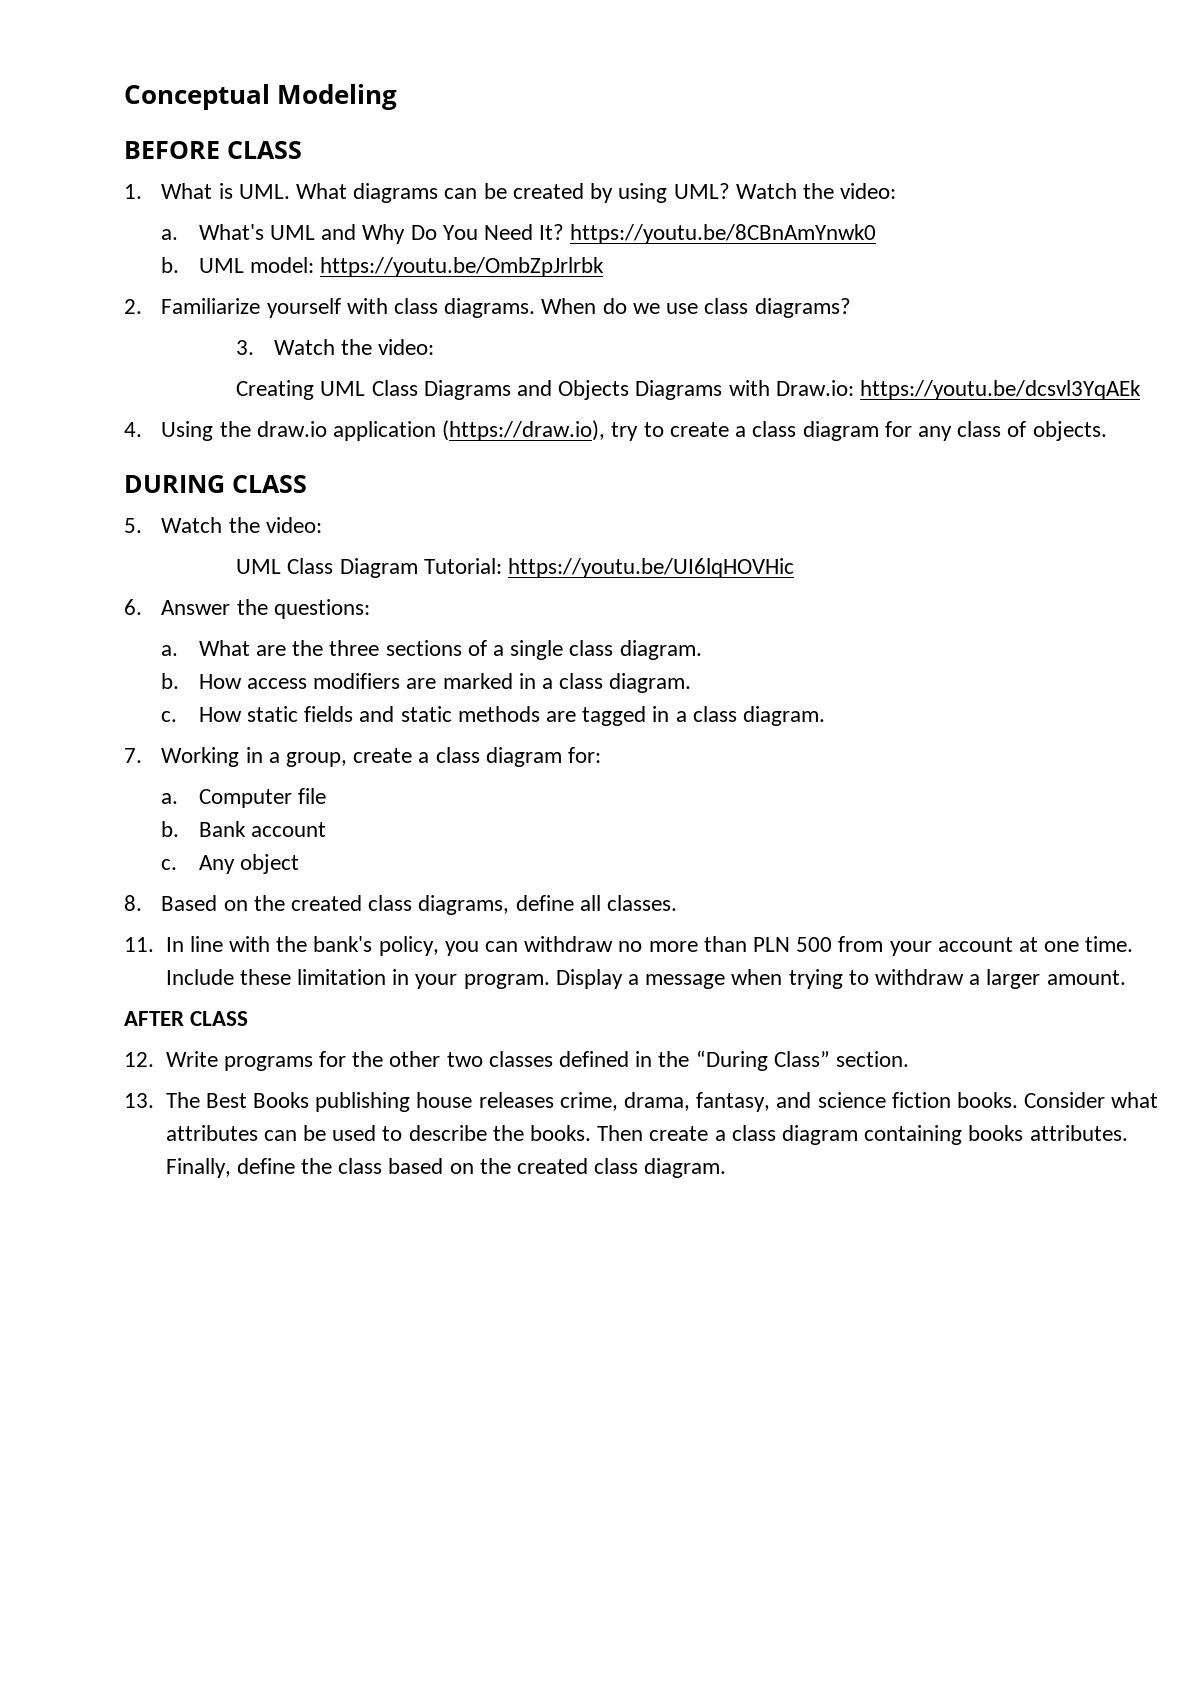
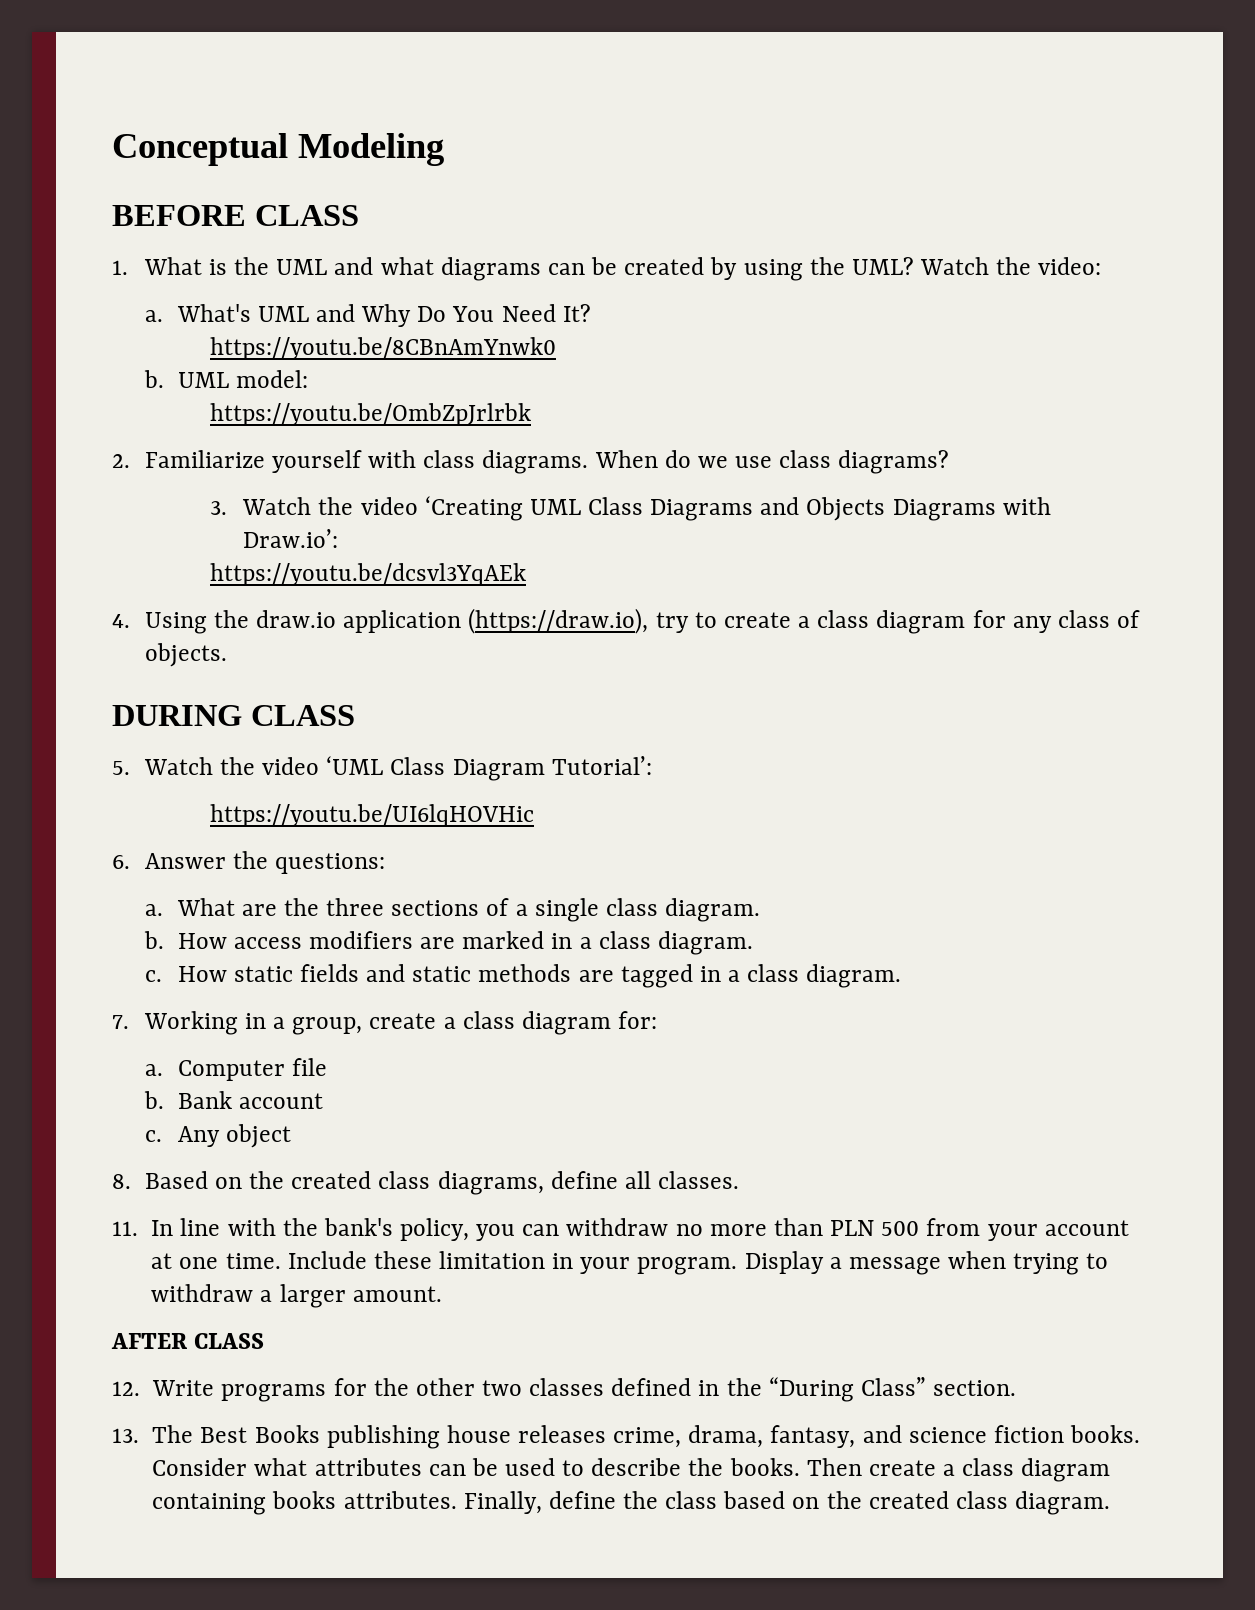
- 1. What is UML. What diagrams can be created by using UML?
+ 1. What is the UML and what diagrams can be created by using the UML?
- What's UML and Why Do You Need It? https://youtu.be/8CBnAmYnwk0
+ What's UML and Why Do You Need It?
+ https://youtu.be/8CBnAmYnwk0
- UML model: https://youtu.be/OmbZpJrlrbk
+ UML model:
+ https://youtu.be/OmbZpJrlrbk
- 3. Watch the video:
- Creating UML Class Diagrams and Objects Diagrams with Draw.io: https://youtu.be/dcsvl3YqAEk
+ 3. Watch the video ‘Creating UML Class Diagrams and Objects Diagrams with Draw.io’:
+ https://youtu.be/dcsvl3YqAEk
- 5. Watch the video:
- UML Class Diagram Tutorial: https://youtu.be/UI6lqHOVHic
+ 5. Watch the video ‘UML Class Diagram Tutorial’:
+ https://youtu.be/UI6lqHOVHic

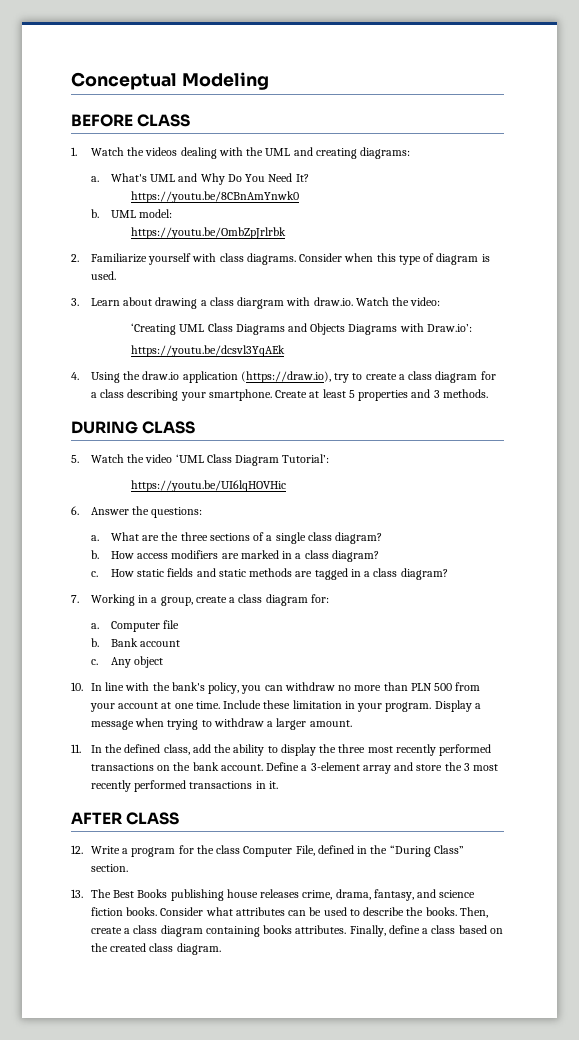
- 1. What is the UML and what diagrams can be created by using the UML? Watch the video:
+ 1. Watch the videos dealing with the UML and creating diagrams:
- When do we use class diagrams?
- 3. Watch the video ‘Creating UML Class Diagrams and Objects Diagrams with Draw.io’:
+ Consider when this type of diagram is used.
+ 3. Learn about drawing a class diargram with draw.io. Watch the video:
+ ‘Creating UML Class Diagrams and Objects Diagrams with Draw.io’:
- 4. Using the draw.io application (https://draw.io), try to create a class diagram for any class of objects.
+ 4. Using the draw.io application (https://draw.io), try to create a class diagram for a class describing your smartphone. Create at least 5 properties and 3 methods.
- What are the three sections of a single class diagram.
+ What are the three sections of a single class diagram?
- How access modifiers are marked in a class diagram.
+ How access modifiers are marked in a class diagram?
- How static fields and static methods are tagged in a class diagram.
+ How static fields and static methods are tagged in a class diagram?
- 8. Based on the created class diagrams, define all classes.
- 11. In line with the bank's policy, you can withdraw no more than PLN 500 from your account at one time.
+ 10. In line with the bank's policy, you can withdraw no more than PLN 500 from your account at one time.
+ 11. In the defined class, add the ability to display the three most recently performed transactions on the bank account. Define a 3-element array and store the 3 most recently performed transactions in it.
  AFTER CLASS
- 12. Write programs for the other two classes defined in the “During Class” section.
+ 12. Write a program for the class Computer File, defined in the “During Class” section.
- Then create a class diagram containing books attributes.
+ Then, create a class diagram containing books attributes.
- Finally, define the class based on the created class diagram.
+ Finally, define a class based on the created class diagram.

